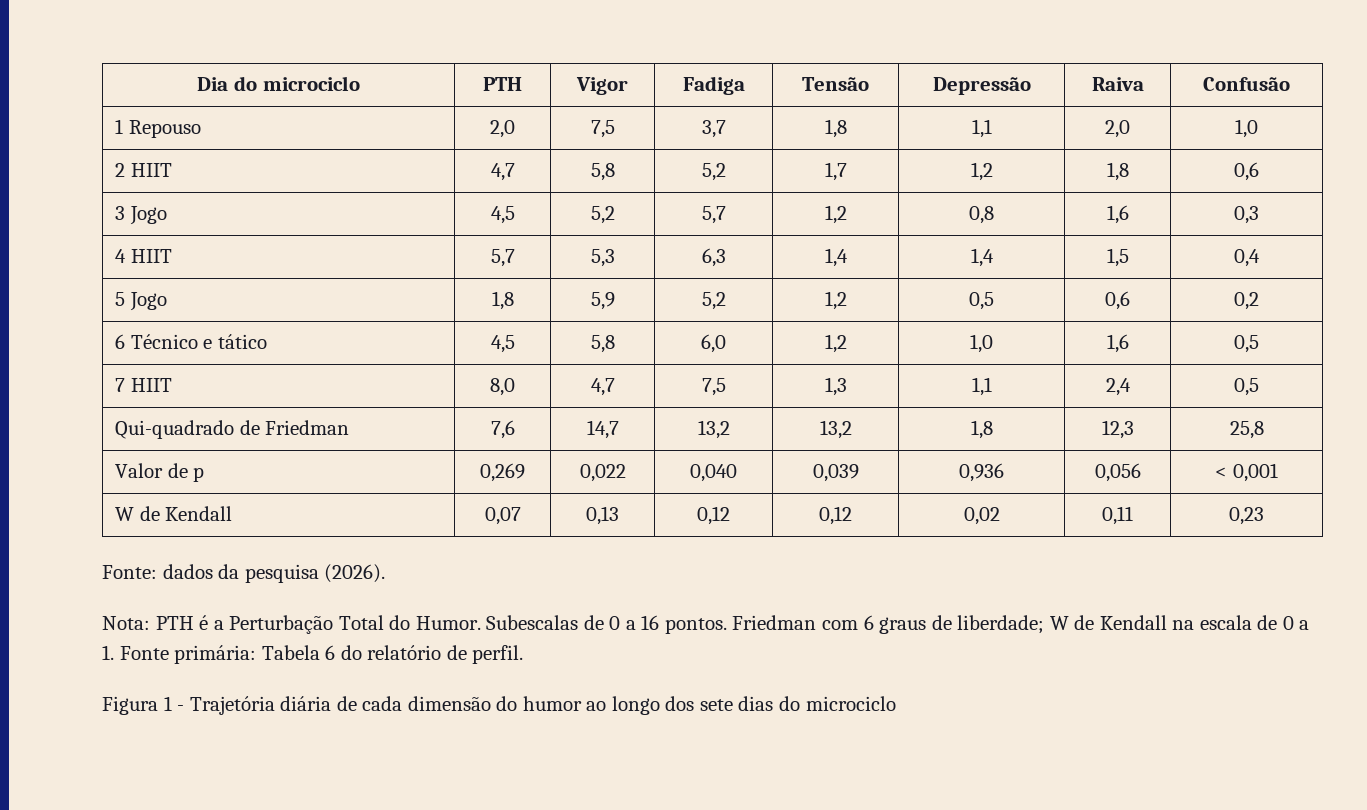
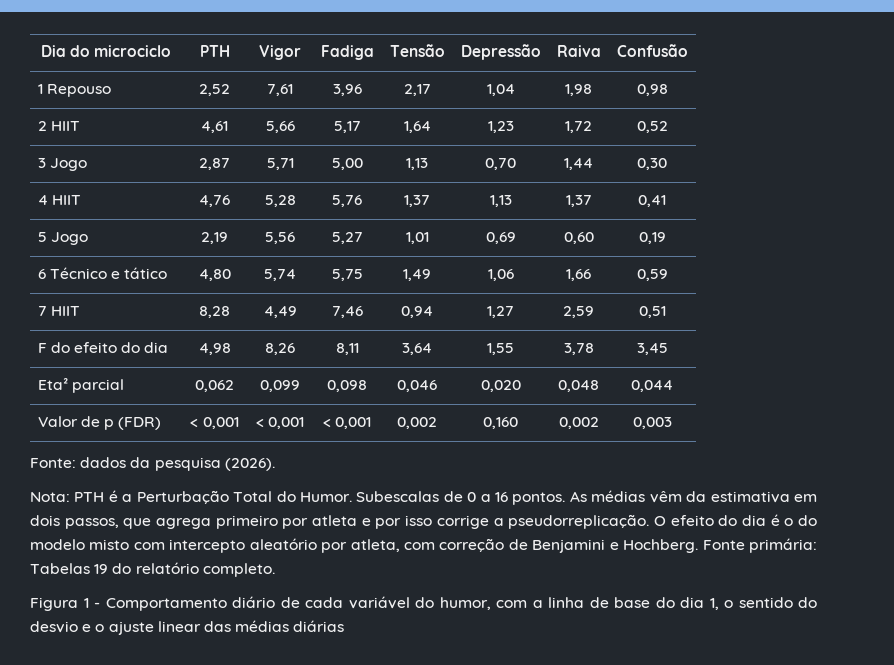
- 1 Repouso | 2,0 | 7,5 | 3,7 | 1,8 | 1,1 | 2,0 | 1,0
- 2 HIIT | 4,7 | 5,8 | 5,2 | 1,7 | 1,2 | 1,8 | 0,6
- 3 Jogo | 4,5 | 5,2 | 5,7 | 1,2 | 0,8 | 1,6 | 0,3
- 4 HIIT | 5,7 | 5,3 | 6,3 | 1,4 | 1,4 | 1,5 | 0,4
- 5 Jogo | 1,8 | 5,9 | 5,2 | 1,2 | 0,5 | 0,6 | 0,2
- 6 Técnico e tático | 4,5 | 5,8 | 6,0 | 1,2 | 1,0 | 1,6 | 0,5
- 7 HIIT | 8,0 | 4,7 | 7,5 | 1,3 | 1,1 | 2,4 | 0,5
- Qui-quadrado de Friedman | 7,6 | 14,7 | 13,2 | 13,2 | 1,8 | 12,3 | 25,8
- Valor de p | 0,269 | 0,022 | 0,040 | 0,039 | 0,936 | 0,056 | < 0,001
- W de Kendall | 0,07 | 0,13 | 0,12 | 0,12 | 0,02 | 0,11 | 0,23
+ 1 Repouso | 2,52 | 7,61 | 3,96 | 2,17 | 1,04 | 1,98 | 0,98
+ 2 HIIT | 4,61 | 5,66 | 5,17 | 1,64 | 1,23 | 1,72 | 0,52
+ 3 Jogo | 2,87 | 5,71 | 5,00 | 1,13 | 0,70 | 1,44 | 0,30
+ 4 HIIT | 4,76 | 5,28 | 5,76 | 1,37 | 1,13 | 1,37 | 0,41
+ 5 Jogo | 2,19 | 5,56 | 5,27 | 1,01 | 0,69 | 0,60 | 0,19
+ 6 Técnico e tático | 4,80 | 5,74 | 5,75 | 1,49 | 1,06 | 1,66 | 0,59
+ 7 HIIT | 8,28 | 4,49 | 7,46 | 0,94 | 1,27 | 2,59 | 0,51
+ F do efeito do dia | 4,98 | 8,26 | 8,11 | 3,64 | 1,55 | 3,78 | 3,45
+ Eta² parcial | 0,062 | 0,099 | 0,098 | 0,046 | 0,020 | 0,048 | 0,044
+ Valor de p (FDR) | < 0,001 | < 0,001 | < 0,001 | 0,002 | 0,160 | 0,002 | 0,003
- Friedman com 6 graus de liberdade; W de Kendall na escala de 0 a 1. Fonte primária: Tabela 6 do relatório de perfil.
- Figura 1 - Trajetória diária de cada dimensão do humor ao longo dos sete dias do microciclo
+ As médias vêm da estimativa em dois passos, que agrega primeiro por atleta e por isso corrige a pseudorreplicação. O efeito do dia é o do modelo misto com intercepto aleatório por atleta, com correção de Benjamini e Hochberg. Fonte primária: Tabelas 19 do relatório completo.
+ Figura 1 - Comportamento diário de cada variável do humor, com a linha de base do dia 1, o sentido do desvio e o ajuste linear das médias diárias

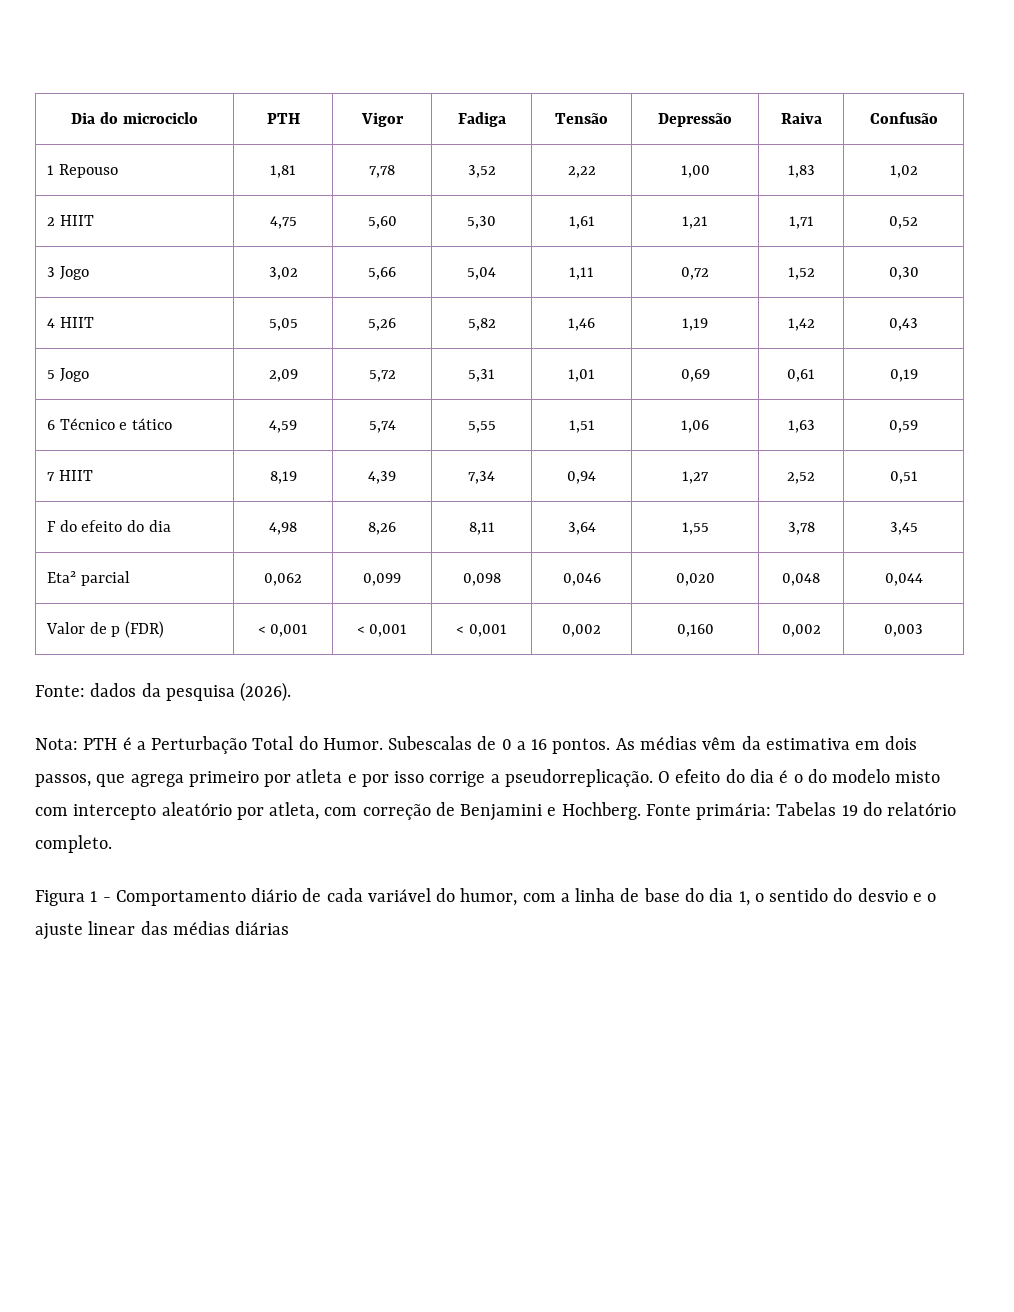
- 1 Repouso | 2,52 | 7,61 | 3,96 | 2,17 | 1,04 | 1,98 | 0,98
- 2 HIIT | 4,61 | 5,66 | 5,17 | 1,64 | 1,23 | 1,72 | 0,52
- 3 Jogo | 2,87 | 5,71 | 5,00 | 1,13 | 0,70 | 1,44 | 0,30
- 4 HIIT | 4,76 | 5,28 | 5,76 | 1,37 | 1,13 | 1,37 | 0,41
+ 1 Repouso | 1,81 | 7,78 | 3,52 | 2,22 | 1,00 | 1,83 | 1,02
+ 2 HIIT | 4,75 | 5,60 | 5,30 | 1,61 | 1,21 | 1,71 | 0,52
+ 3 Jogo | 3,02 | 5,66 | 5,04 | 1,11 | 0,72 | 1,52 | 0,30
+ 4 HIIT | 5,05 | 5,26 | 5,82 | 1,46 | 1,19 | 1,42 | 0,43
- 5 Jogo | 2,19 | 5,56 | 5,27 | 1,01 | 0,69 | 0,60 | 0,19
+ 5 Jogo | 2,09 | 5,72 | 5,31 | 1,01 | 0,69 | 0,61 | 0,19
- 6 Técnico e tático | 4,80 | 5,74 | 5,75 | 1,49 | 1,06 | 1,66 | 0,59
+ 6 Técnico e tático | 4,59 | 5,74 | 5,55 | 1,51 | 1,06 | 1,63 | 0,59
- 7 HIIT | 8,28 | 4,49 | 7,46 | 0,94 | 1,27 | 2,59 | 0,51
+ 7 HIIT | 8,19 | 4,39 | 7,34 | 0,94 | 1,27 | 2,52 | 0,51

